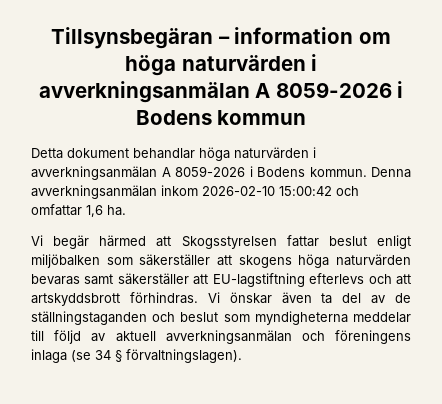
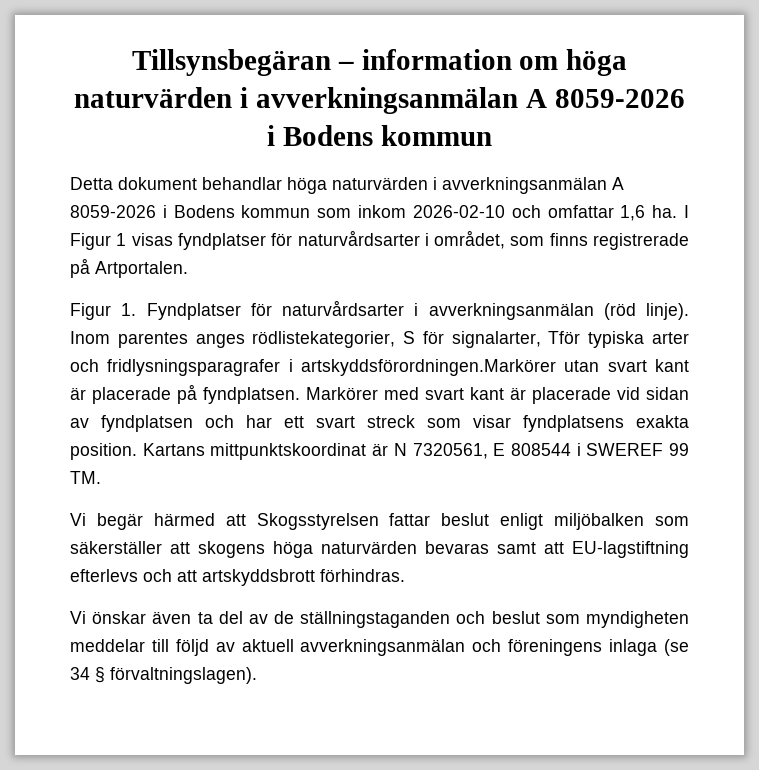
- Detta dokument behandlar höga naturvärden i avverkningsanmälan A 8059-2026 i Bodens kommun. Denna avverkningsanmälan inkom 2026-02-10 15:00:42 och omfattar 1,6 ha.
+ Detta dokument behandlar höga naturvärden i avverkningsanmälan A 8059-2026 i Bodens kommun som inkom 2026-02-10 och omfattar 1,6 ha. I Figur 1 visas fyndplatser för naturvårdsarter i området, som finns registrerade på Artportalen.
+ Figur 1. Fyndplatser för naturvårdsarter i avverkningsanmälan (röd linje). Inom parentes anges rödlistekategorier, S för signalarter, Tför typiska arter och fridlysningsparagrafer i artskyddsförordningen.Markörer utan svart kant är placerade på fyndplatsen. Markörer med svart kant är placerade vid sidan av fyndplatsen och har ett svart streck som visar fyndplatsens exakta position. Kartans mittpunktskoordinat är N 7320561, E 808544 i SWEREF 99 TM.
- Vi begär härmed att Skogsstyrelsen fattar beslut enligt miljöbalken som säkerställer att skogens höga naturvärden bevaras samt säkerställer att EU-lagstiftning efterlevs och att artskyddsbrott förhindras. Vi önskar även ta del av de ställningstaganden och beslut som myndigheterna meddelar till följd av aktuell avverkningsanmälan och föreningens inlaga (se 34 § förvaltningslagen).
+ Vi begär härmed att Skogsstyrelsen fattar beslut enligt miljöbalken som säkerställer att skogens höga naturvärden bevaras samt att EU-lagstiftning efterlevs och att artskyddsbrott förhindras.
+ Vi önskar även ta del av de ställningstaganden och beslut som myndigheten meddelar till följd av aktuell avverkningsanmälan och föreningens inlaga (se 34 § förvaltningslagen).

